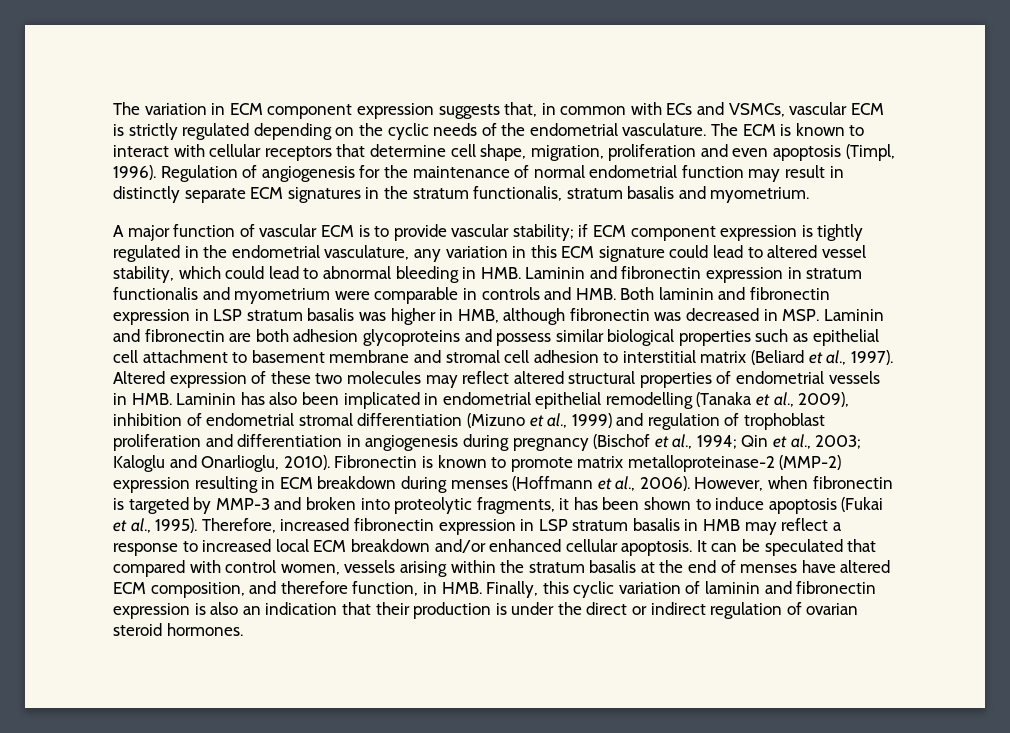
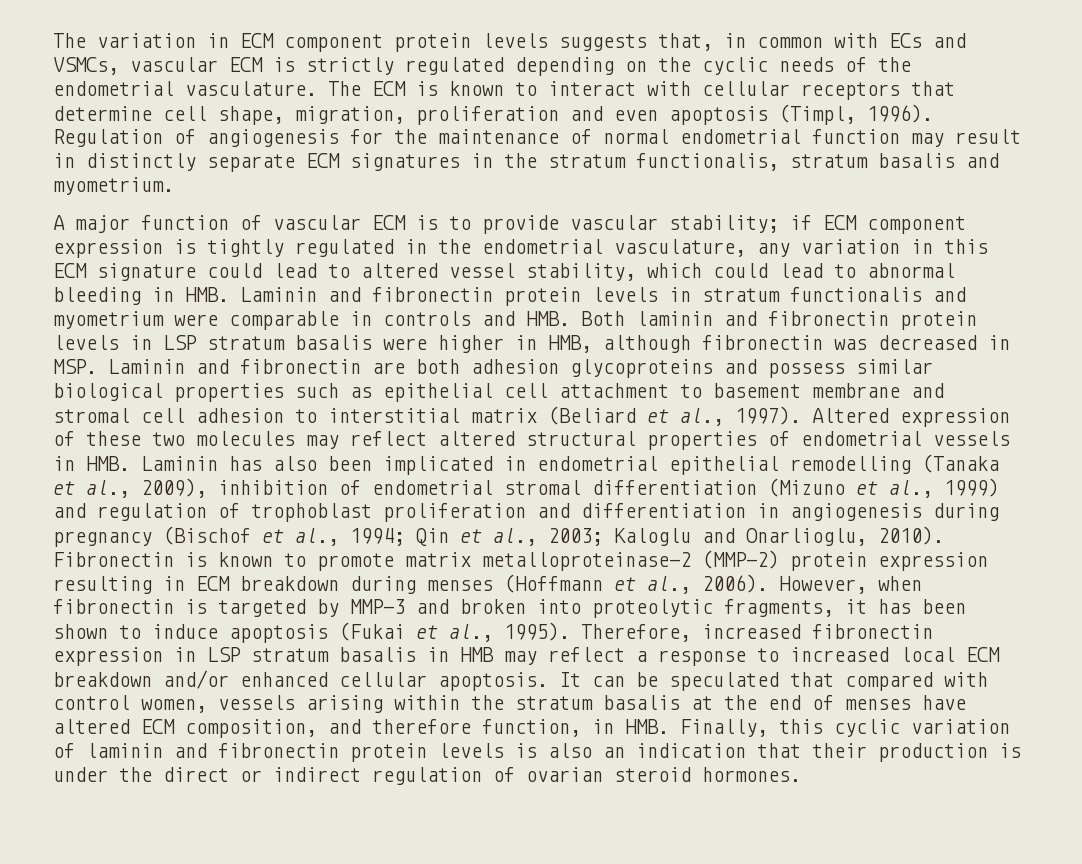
- The variation in ECM component expression suggests that, in common with ECs and VSMCs, vascular ECM is strictly regulated depending on the cyclic needs of the endometrial vasculature.
+ The variation in ECM component protein levels suggests that, in common with ECs and VSMCs, vascular ECM is strictly regulated depending on the cyclic needs of the endometrial vasculature.
- if ECM component expression is tightly regulated in the endometrial vasculature, any variation in this ECM signature could lead to altered vessel stability, which could lead to abnormal bleeding in HMB. Laminin and fibronectin expression in stratum functionalis and myometrium were comparable in controls and HMB. Both laminin and fibronectin expression in LSP stratum basalis was higher in HMB, although fibronectin was decreased in MSP. Laminin and fibronectin are both adhesion glycoproteins and possess similar biological properties such as epithelial cell attachment to basement membrane and stromal cell adhesion to interstitial matrix (Beliard et al., 1997).
+ if ECM component expression is tightly regulated in the endometrial vasculature, any variation in this ECM signature could lead to altered vessel stability, which could lead to abnormal bleeding in HMB. Laminin and fibronectin protein levels in stratum functionalis and myometrium were comparable in controls and HMB. Both laminin and fibronectin protein levels in LSP stratum basalis were higher in HMB, although fibronectin was decreased in MSP. Laminin and fibronectin are both adhesion glycoproteins and possess similar biological properties such as epithelial cell attachment to basement membrane and stromal cell adhesion to interstitial matrix (Beliard et al., 1997).
- Fibronectin is known to promote matrix metalloproteinase-2 (MMP-2) expression resulting in ECM breakdown during menses (Hoffmann et al., 2006).
+ Fibronectin is known to promote matrix metalloproteinase-2 (MMP-2) protein expression resulting in ECM breakdown during menses (Hoffmann et al., 2006).
- It can be speculated that compared with control women, vessels arising within the stratum basalis at the end of menses have altered ECM composition, and therefore function, in HMB. Finally, this cyclic variation of laminin and fibronectin expression is also an indication that their production is under the direct or indirect regulation of ovarian steroid hormones.
+ It can be speculated that compared with control women, vessels arising within the stratum basalis at the end of menses have altered ECM composition, and therefore function, in HMB. Finally, this cyclic variation of laminin and fibronectin protein levels is also an indication that their production is under the direct or indirect regulation of ovarian steroid hormones.

